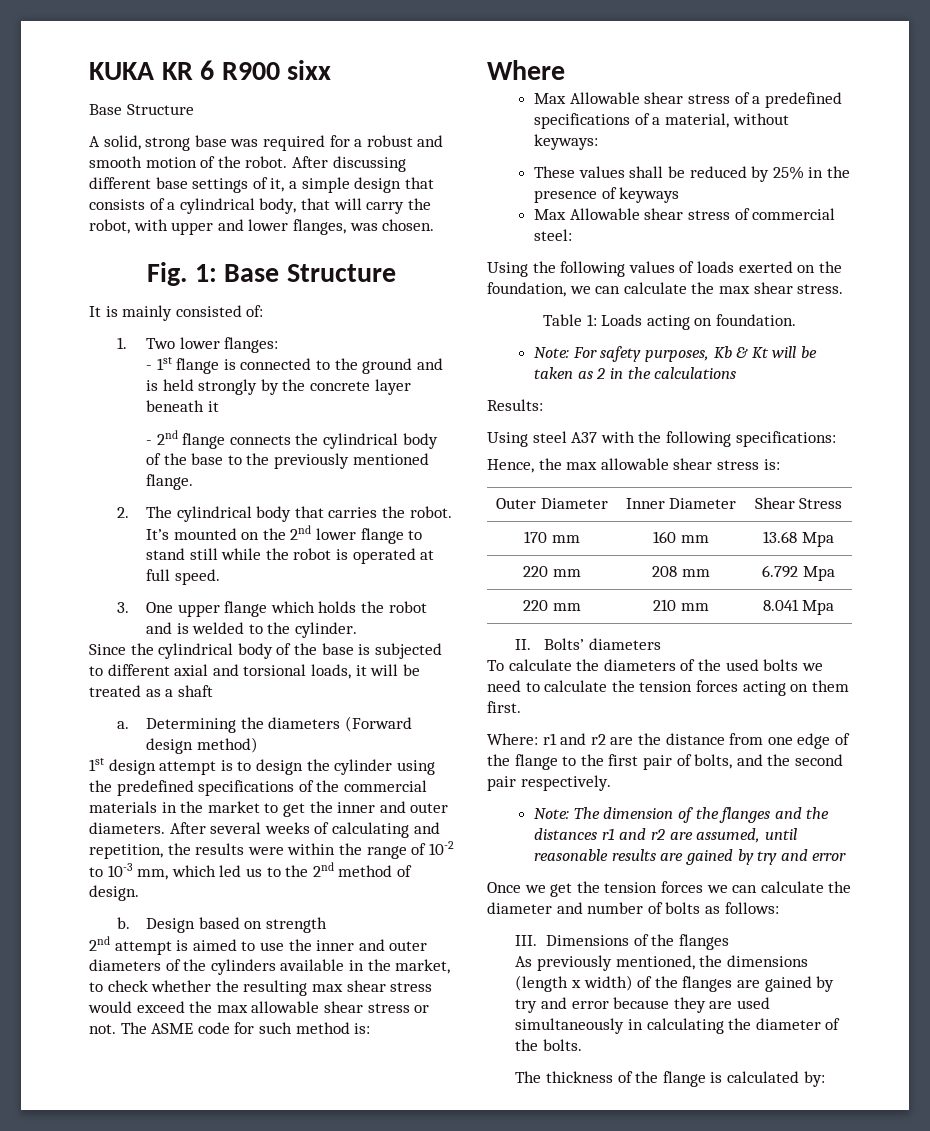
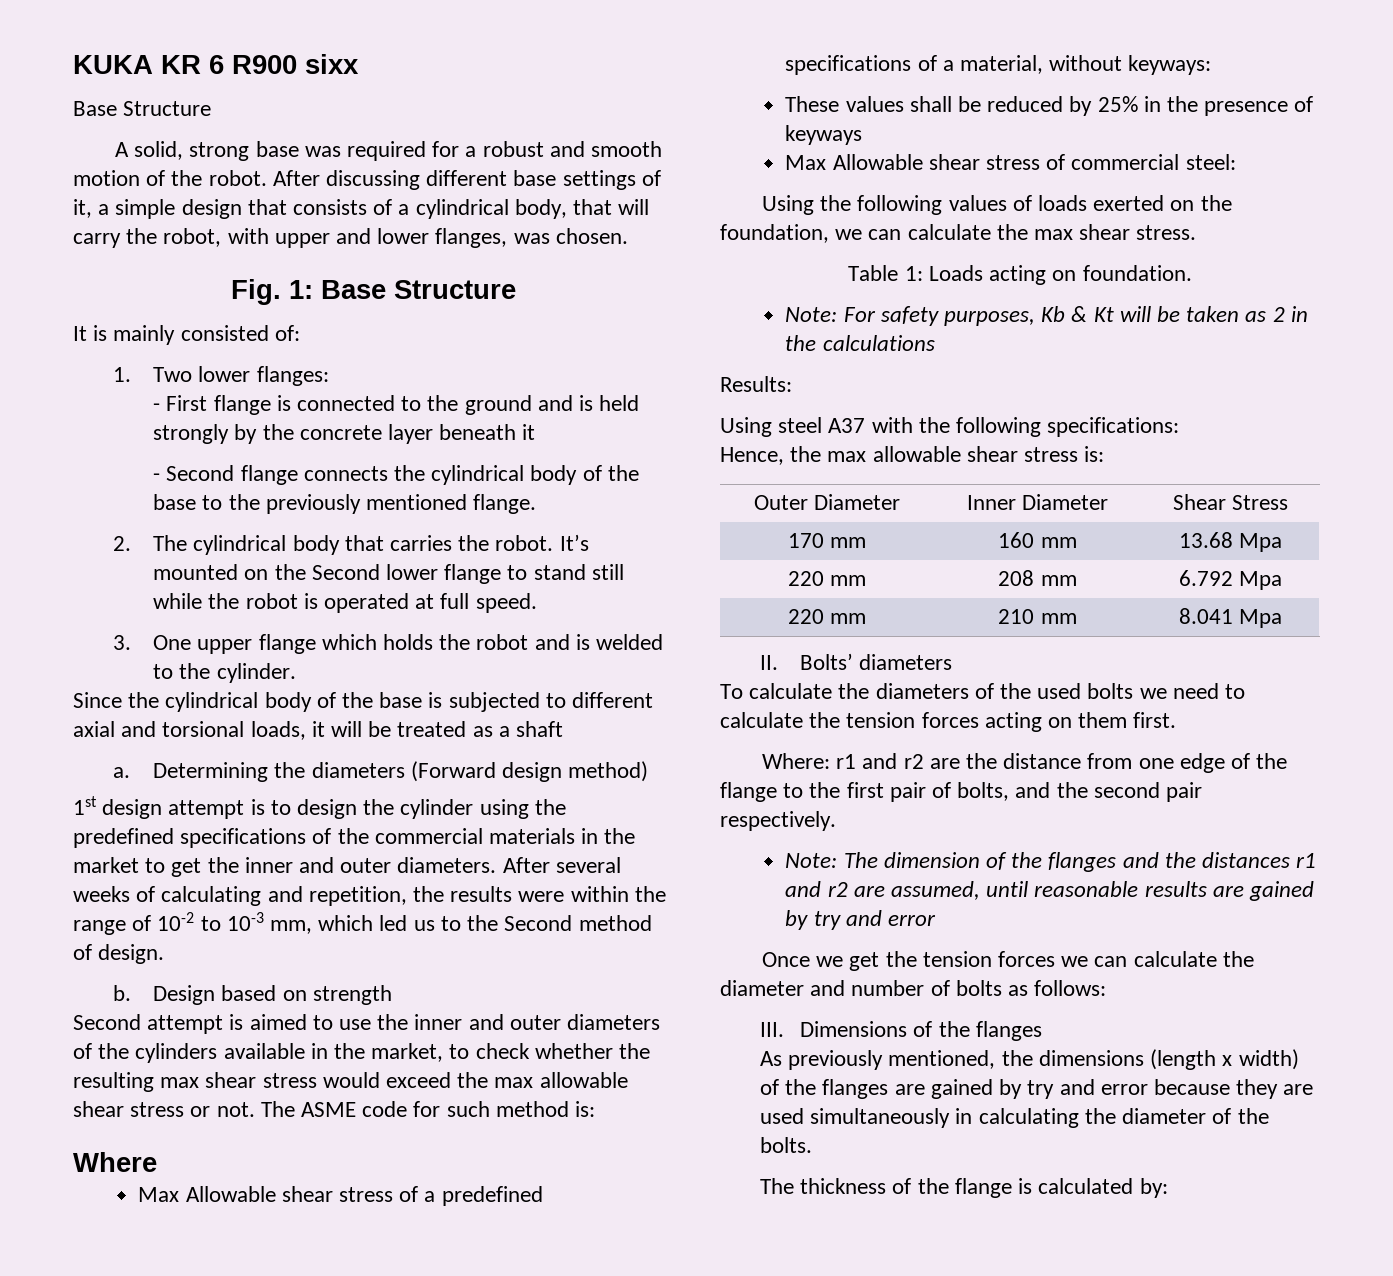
- - 1st flange is connected to the ground and is held strongly by the concrete layer beneath it
+ - First flange is connected to the ground and is held strongly by the concrete layer beneath it
- - 2nd flange connects the cylindrical body of the base to the previously mentioned flange.
+ - Second flange connects the cylindrical body of the base to the previously mentioned flange.
- It’s mounted on the 2nd lower flange to stand still while the robot is operated at full speed.
+ It’s mounted on the Second lower flange to stand still while the robot is operated at full speed.
- After several weeks of calculating and repetition, the results were within the range of 10-2 to 10-3 mm, which led us to the 2nd method of design.
+ After several weeks of calculating and repetition, the results were within the range of 10-2 to 10-3 mm, which led us to the Second method of design.
- 2nd attempt is aimed to use the inner and outer diameters of the cylinders available in the market, to check whether the resulting max shear stress would exceed the max allowable shear stress or not.
+ Second attempt is aimed to use the inner and outer diameters of the cylinders available in the market, to check whether the resulting max shear stress would exceed the max allowable shear stress or not.

